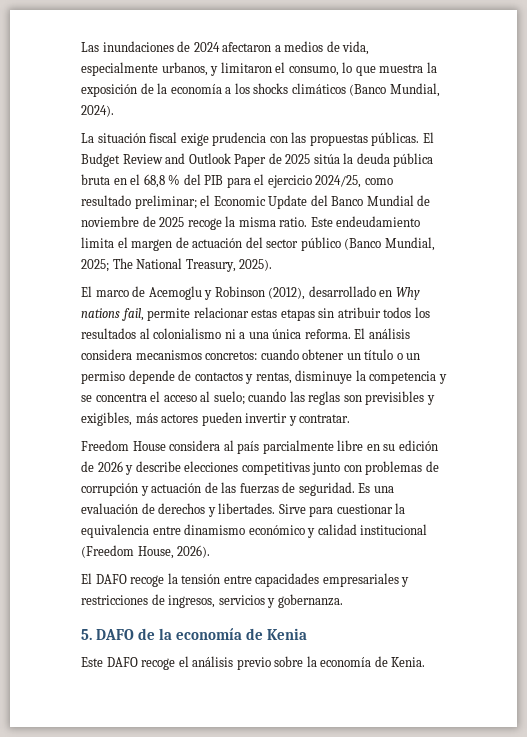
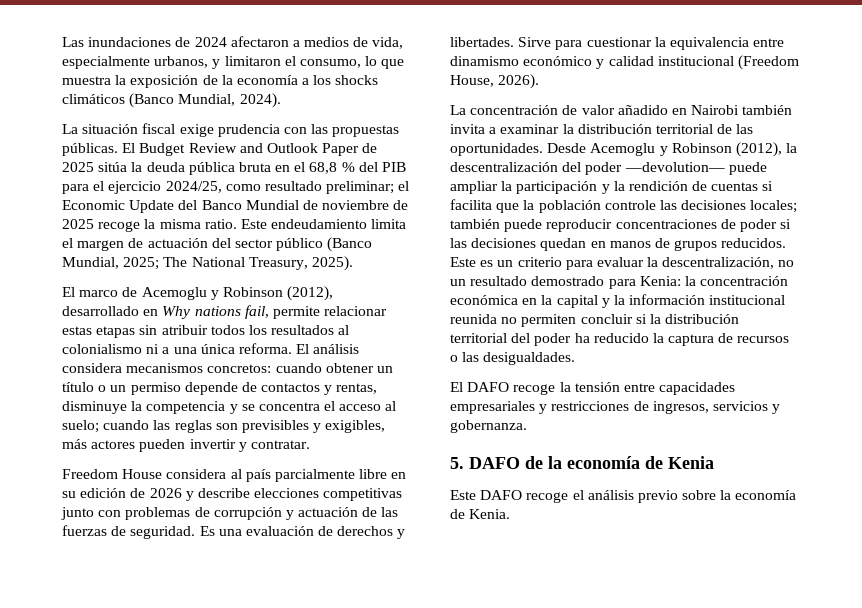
+ La concentración de valor añadido en Nairobi también invita a examinar la distribución territorial de las oportunidades. Desde Acemoglu y Robinson (2012), la descentralización del poder —devolution— puede ampliar la participación y la rendición de cuentas si facilita que la población controle las decisiones locales; también puede reproducir concentraciones de poder si las decisiones quedan en manos de grupos reducidos. Este es un criterio para evaluar la descentralización, no un resultado demostrado para Kenia: la concentración económica en la capital y la información institucional reunida no permiten concluir si la distribución territorial del poder ha reducido la captura de recursos o las desigualdades.

